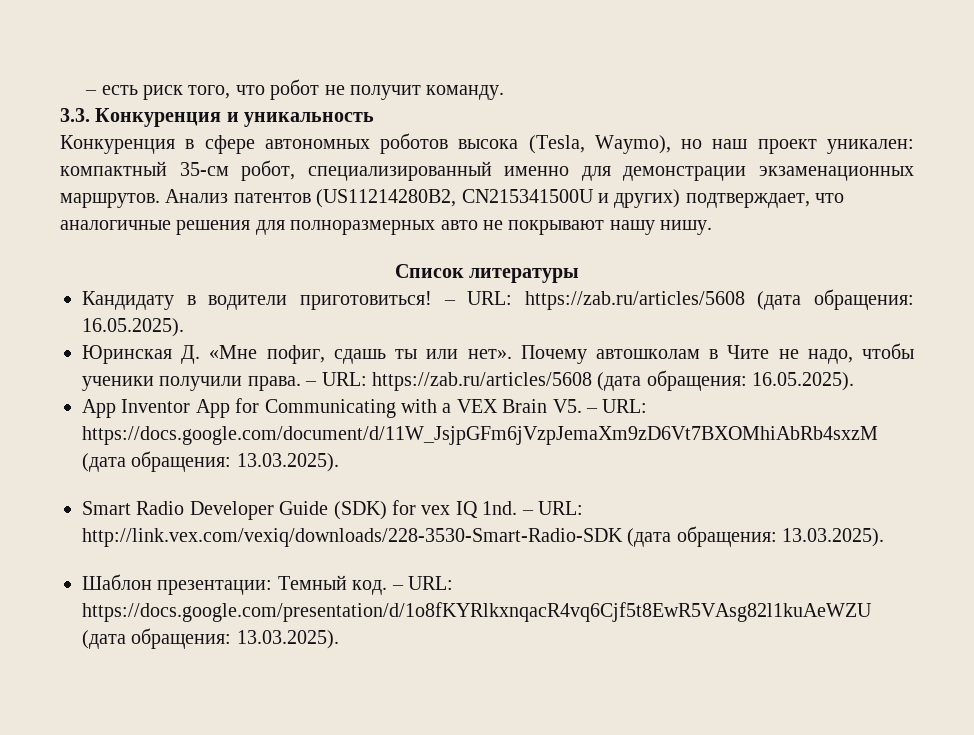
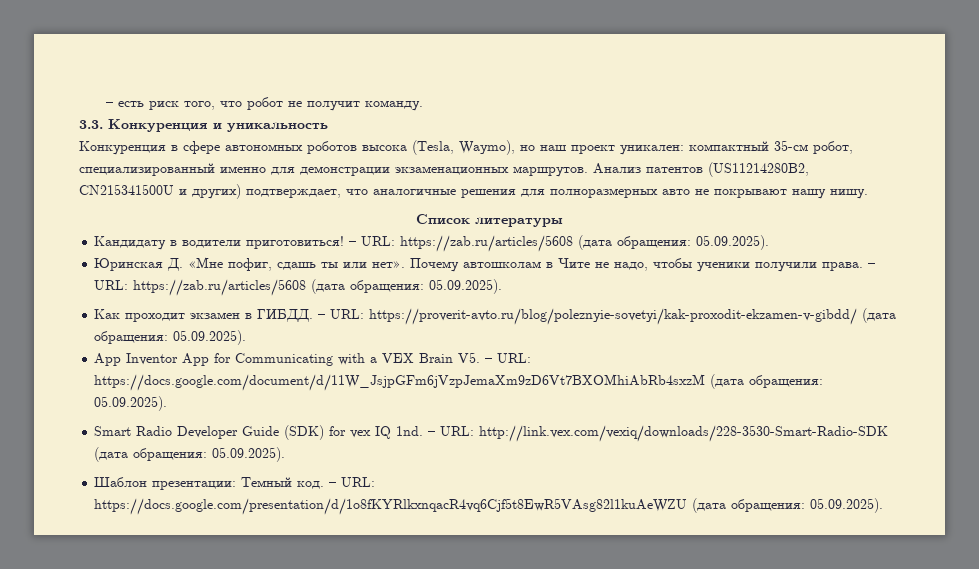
- Кандидату в водители приготовиться! – URL: https://zab.ru/articles/5608 (дата обращения: 16.05.2025).
+ Кандидату в водители приготовиться! – URL: https://zab.ru/articles/5608 (дата обращения: 05.09.2025).
- Почему автошколам в Чите не надо, чтобы ученики получили права. – URL: https://zab.ru/articles/5608 (дата обращения: 16.05.2025).
+ Почему автошколам в Чите не надо, чтобы ученики получили права. – URL: https://zab.ru/articles/5608 (дата обращения: 05.09.2025).
+ Как проходит экзамен в ГИБДД. – URL: https://proverit-avto.ru/blog/poleznyie-sovetyi/kak-proxodit-ekzamen-v-gibdd/ (дата обращения: 05.09.2025).
- App Inventor App for Communicating with a VEX Brain V5. – URL: https://docs.google.com/document/d/11W_JsjpGFm6jVzpJemaXm9zD6Vt7BXOMhiAbRb4sxzM (дата обращения: 13.03.2025).
+ App Inventor App for Communicating with a VEX Brain V5. – URL: https://docs.google.com/document/d/11W_JsjpGFm6jVzpJemaXm9zD6Vt7BXOMhiAbRb4sxzM (дата обращения: 05.09.2025).
- – URL: http://link.vex.com/vexiq/downloads/228-3530-Smart-Radio-SDK (дата обращения: 13.03.2025).
+ – URL: http://link.vex.com/vexiq/downloads/228-3530-Smart-Radio-SDK (дата обращения: 05.09.2025).
- – URL: https://docs.google.com/presentation/d/1o8fKYRlkxnqacR4vq6Cjf5t8EwR5VAsg82l1kuAeWZU (дата обращения: 13.03.2025).
+ – URL: https://docs.google.com/presentation/d/1o8fKYRlkxnqacR4vq6Cjf5t8EwR5VAsg82l1kuAeWZU (дата обращения: 05.09.2025).

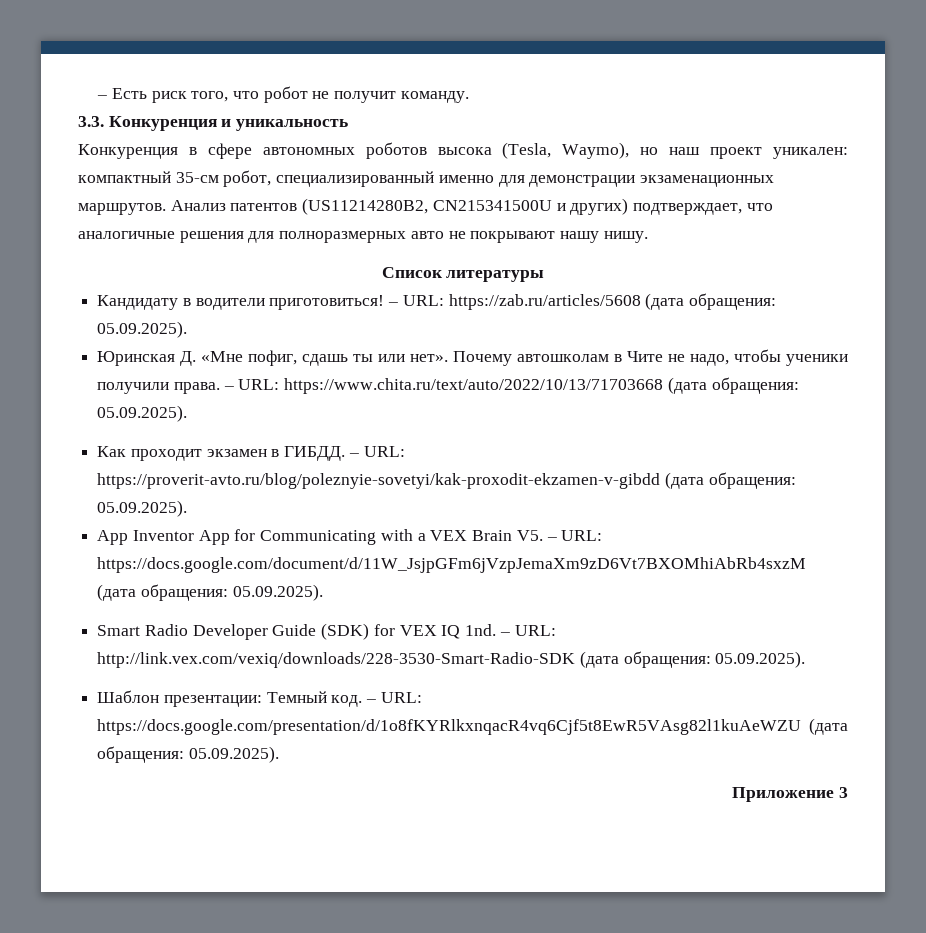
- – есть риск того, что робот не получит команду.
+ – Есть риск того, что робот не получит команду.
- Почему автошколам в Чите не надо, чтобы ученики получили права. – URL: https://zab.ru/articles/5608 (дата обращения: 05.09.2025).
+ Почему автошколам в Чите не надо, чтобы ученики получили права. – URL: https://www.chita.ru/text/auto/2022/10/13/71703668 (дата обращения: 05.09.2025).
- – URL: https://proverit-avto.ru/blog/poleznyie-sovetyi/kak-proxodit-ekzamen-v-gibdd/ (дата обращения: 05.09.2025).
+ – URL: https://proverit-avto.ru/blog/poleznyie-sovetyi/kak-proxodit-ekzamen-v-gibdd (дата обращения: 05.09.2025).
- Smart Radio Developer Guide (SDK) for vex IQ 1nd.
+ Smart Radio Developer Guide (SDK) for VEX IQ 1nd.
+ Приложение 3

